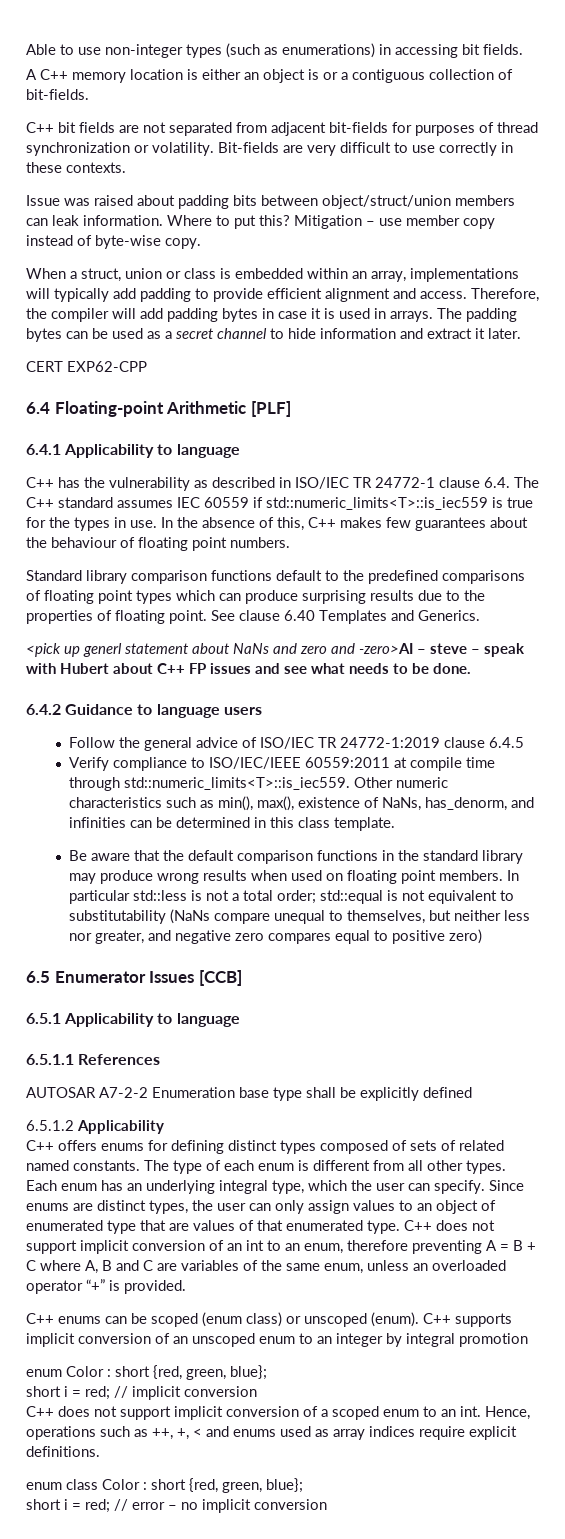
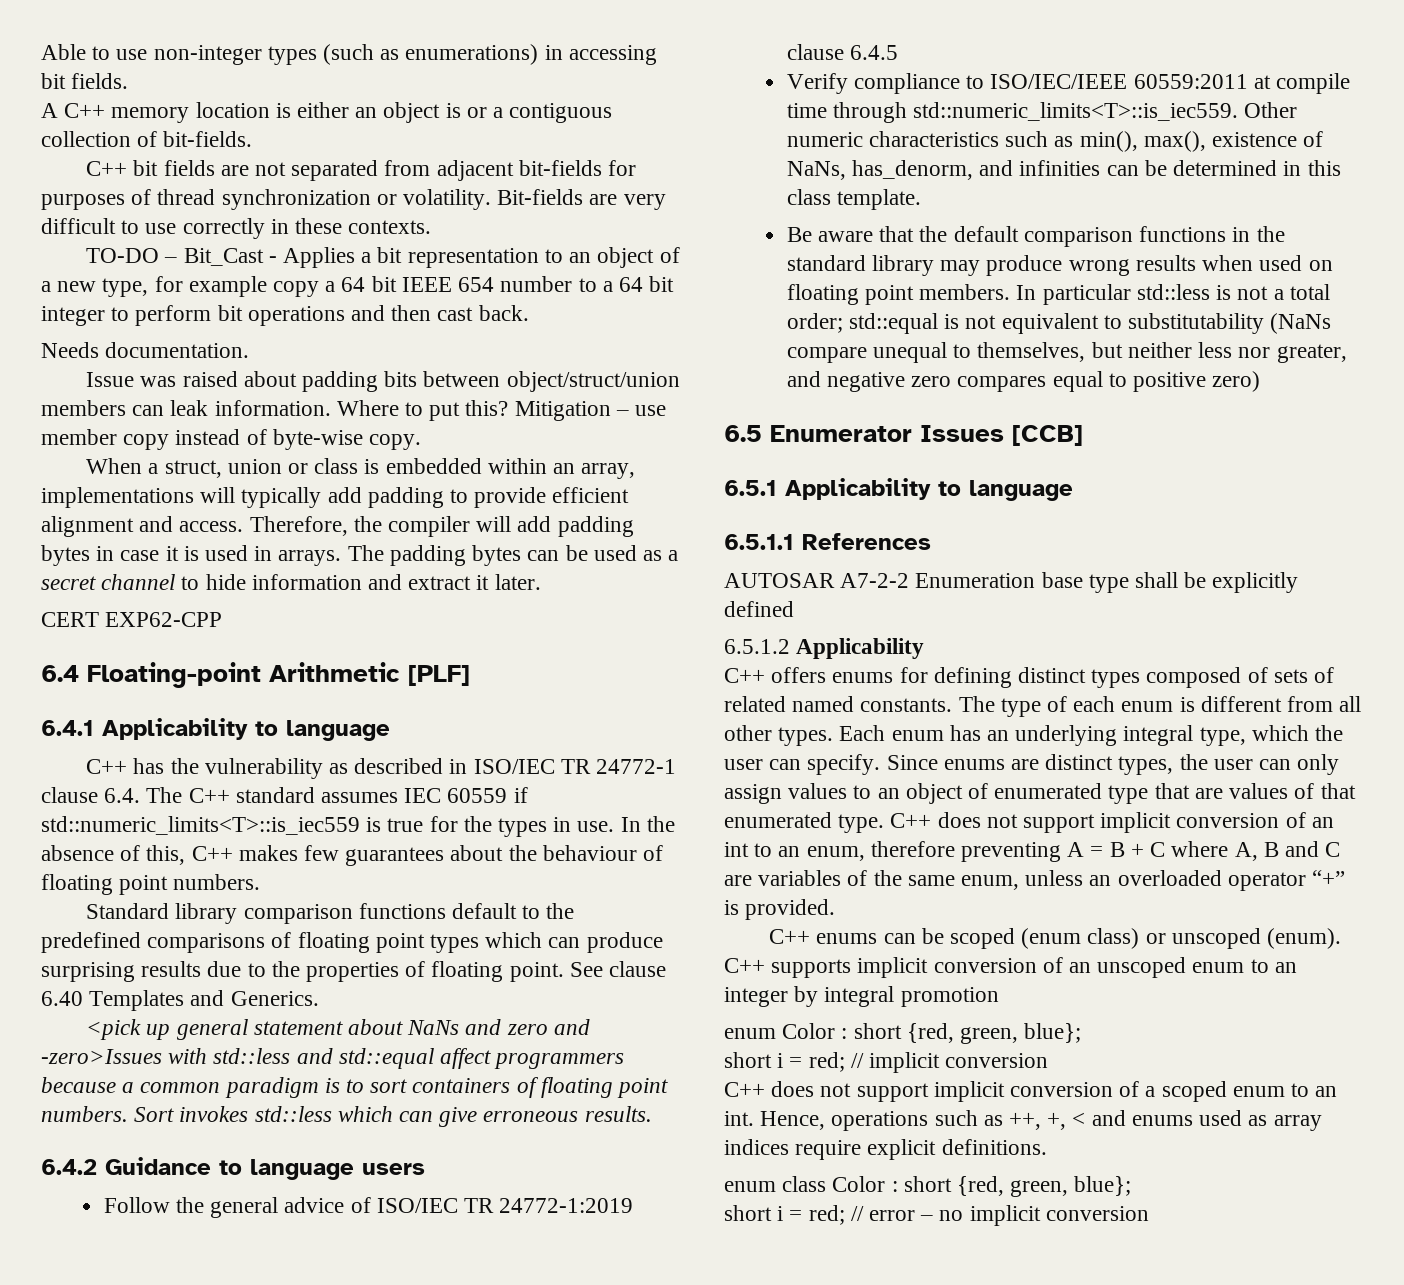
+ TO-DO – Bit_Cast - Applies a bit representation to an object of a new type, for example copy a 64 bit IEEE 654 number to a 64 bit integer to perform bit operations and then cast back.
+ Needs documentation.
- <pick up generl statement about NaNs and zero and -zero>AI – steve – speak with Hubert about C++ FP issues and see what needs to be done.
+ <pick up general statement about NaNs and zero and -zero>Issues with std::less and std::equal affect programmers because a common paradigm is to sort containers of floating point numbers. Sort invokes std::less which can give erroneous results.

